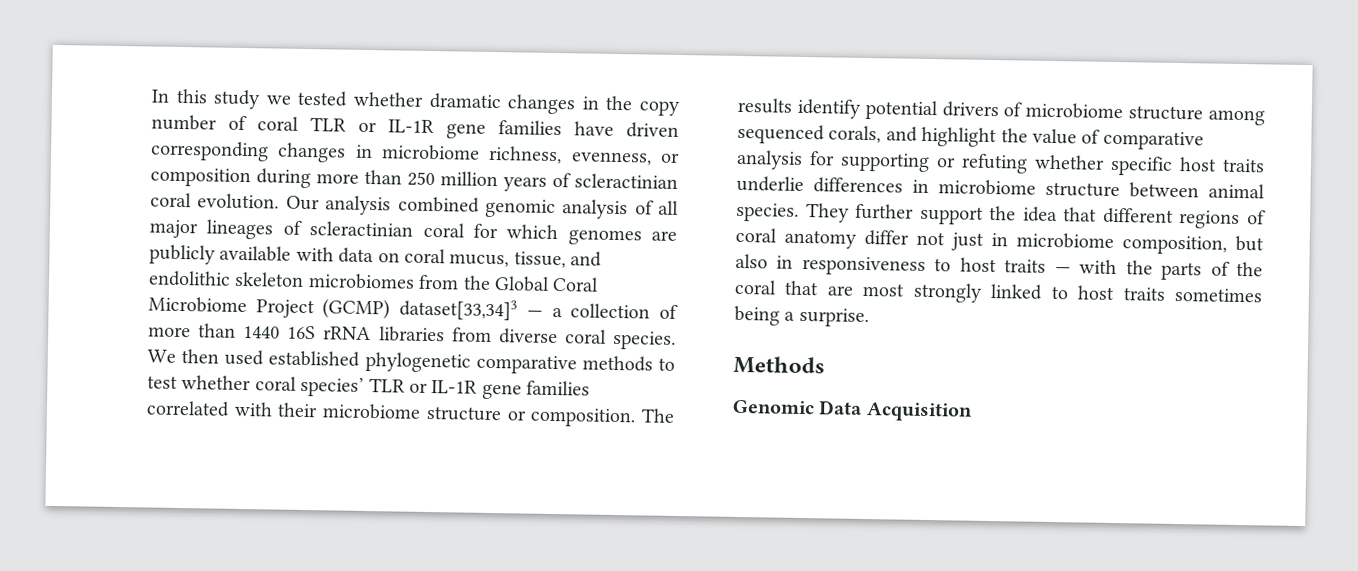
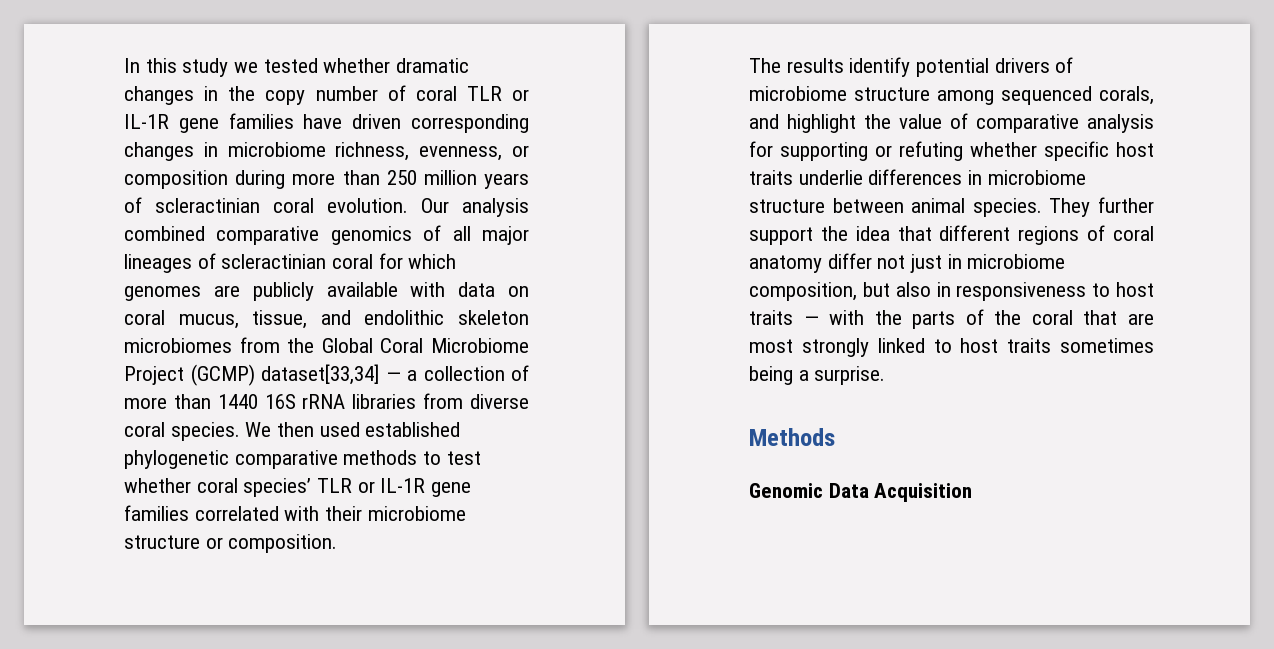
- Our analysis combined genomic analysis of all major lineages of scleractinian coral for which genomes are publicly available with data on coral mucus, tissue, and endolithic skeleton microbiomes from the Global Coral Microbiome Project (GCMP) dataset[33,34]3 — a collection of more than 1440 16S rRNA libraries from diverse coral species.
+ Our analysis combined comparative genomics of all major lineages of scleractinian coral for which genomes are publicly available with data on coral mucus, tissue, and endolithic skeleton microbiomes from the Global Coral Microbiome Project (GCMP) dataset[33,34] — a collection of more than 1440 16S rRNA libraries from diverse coral species.
- We then used established phylogenetic comparative methods to test whether coral species’ TLR or IL-1R gene families correlated with their microbiome structure or composition. The results identify potential drivers of microbiome structure among sequenced corals, and highlight the value of comparative analysis for supporting or refuting whether specific host traits underlie differences in microbiome structure between animal species.
+ We then used established phylogenetic comparative methods to test whether coral species’ TLR or IL-1R gene families correlated with their microbiome structure or composition.
+ The results identify potential drivers of microbiome structure among sequenced corals, and highlight the value of comparative analysis for supporting or refuting whether specific host traits underlie differences in microbiome structure between animal species.

